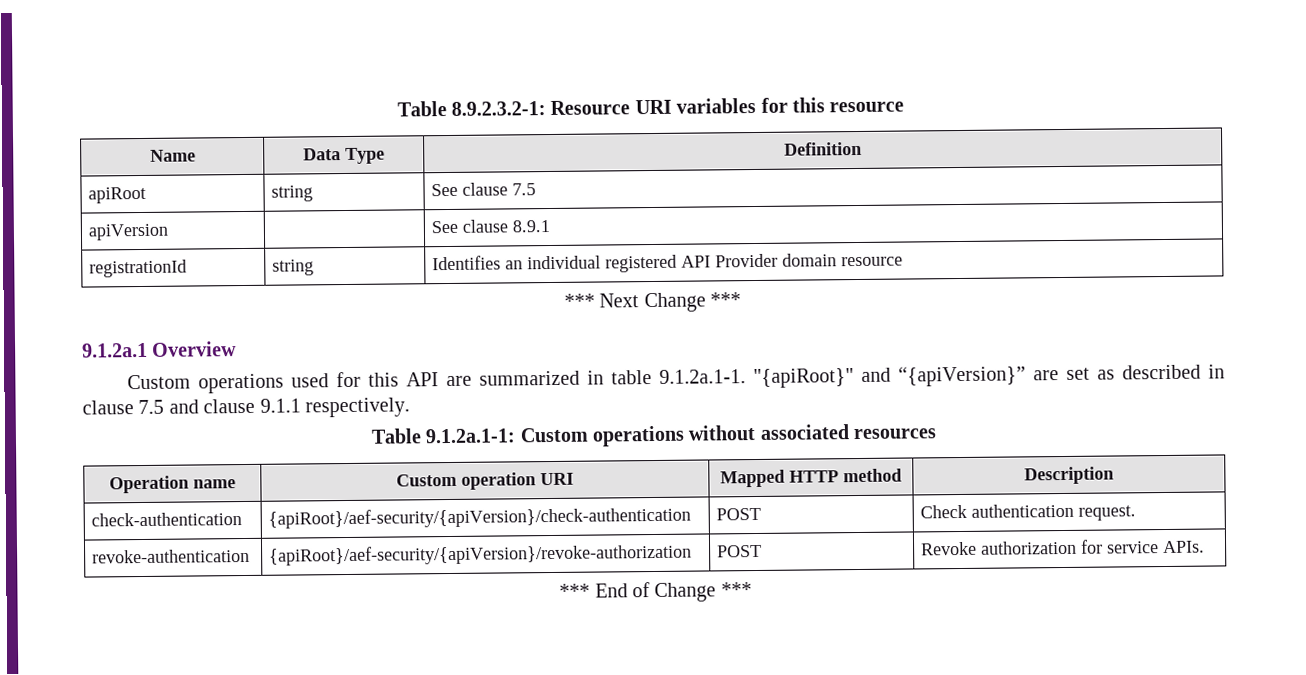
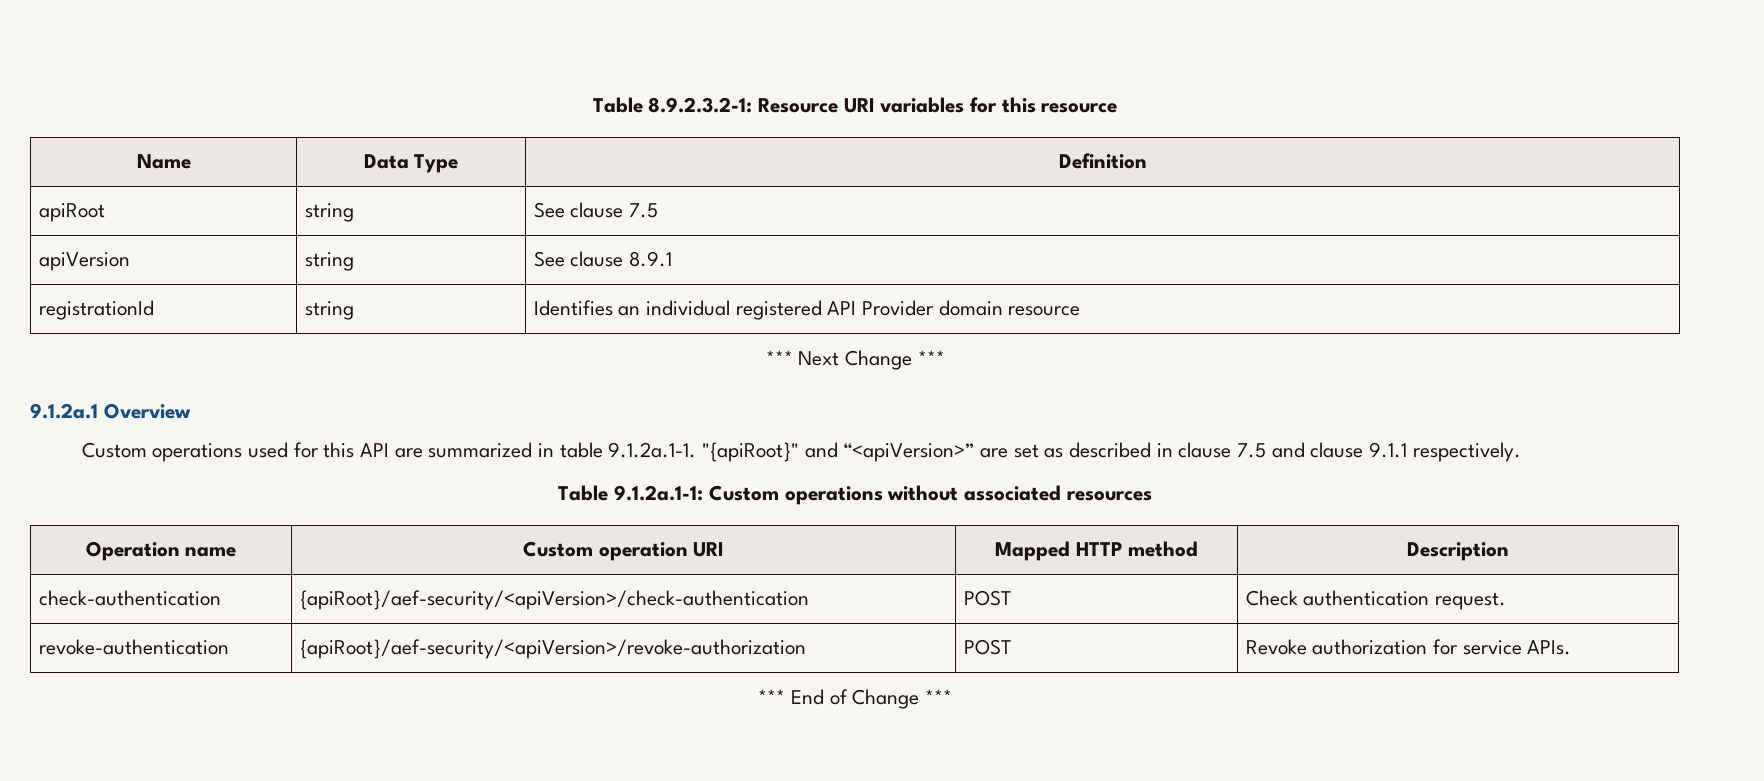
- apiVersion | | See clause 8.9.1
+ apiVersion | string | See clause 8.9.1
- Custom operations used for this API are summarized in table 9.1.2a.1-1. "{apiRoot}" and “{apiVersion}” are set as described in clause 7.5 and clause 9.1.1 respectively.
+ Custom operations used for this API are summarized in table 9.1.2a.1-1. "{apiRoot}" and “<apiVersion>” are set as described in clause 7.5 and clause 9.1.1 respectively.
- check-authentication | {apiRoot}/aef-security/{apiVersion}/check-authentication | POST | Check authentication request.
+ check-authentication | {apiRoot}/aef-security/<apiVersion>/check-authentication | POST | Check authentication request.
- revoke-authentication | {apiRoot}/aef-security/{apiVersion}/revoke-authorization | POST | Revoke authorization for service APIs.
+ revoke-authentication | {apiRoot}/aef-security/<apiVersion>/revoke-authorization | POST | Revoke authorization for service APIs.

